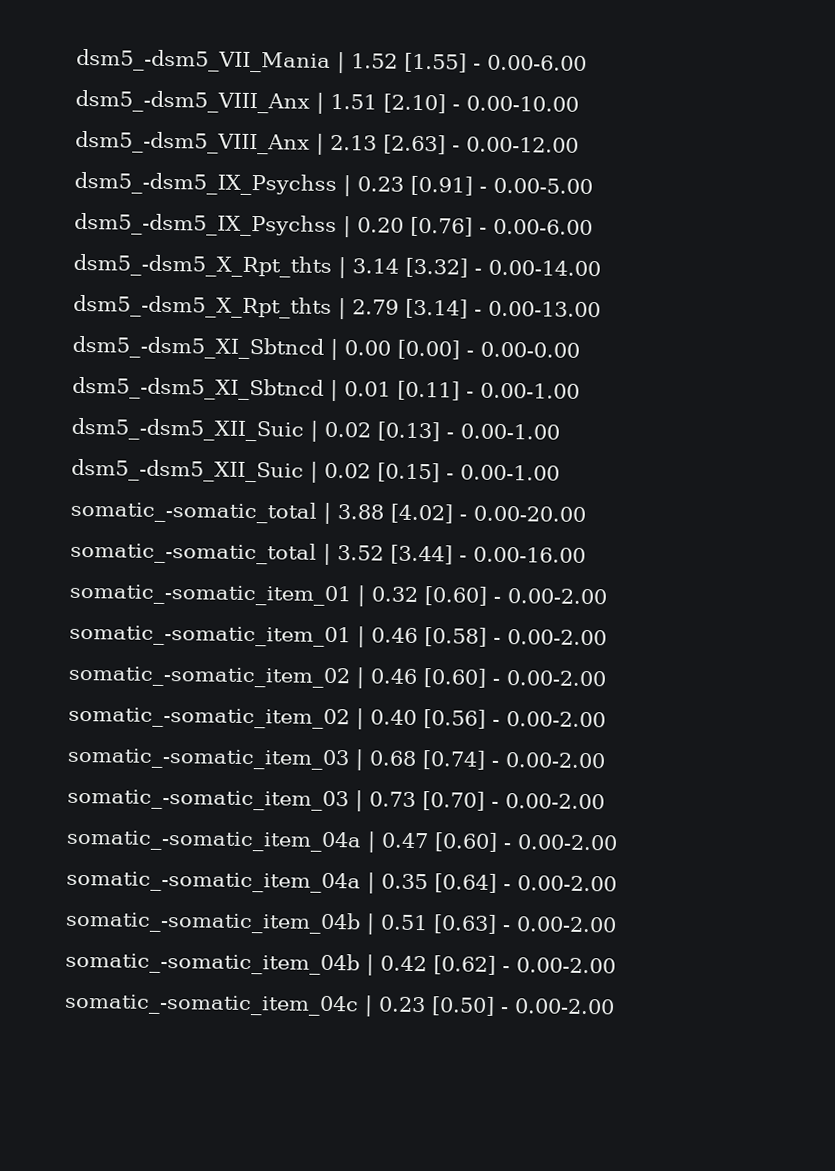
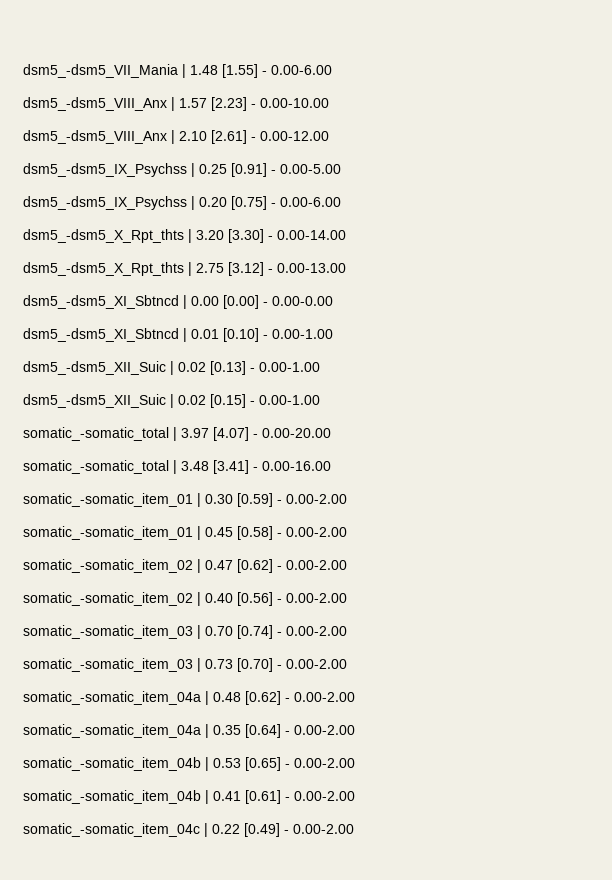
- dsm5_-dsm5_VII_Mania | 1.52 [1.55] - 0.00-6.00
+ dsm5_-dsm5_VII_Mania | 1.48 [1.55] - 0.00-6.00
- dsm5_-dsm5_VIII_Anx | 1.51 [2.10] - 0.00-10.00
+ dsm5_-dsm5_VIII_Anx | 1.57 [2.23] - 0.00-10.00
- dsm5_-dsm5_VIII_Anx | 2.13 [2.63] - 0.00-12.00
+ dsm5_-dsm5_VIII_Anx | 2.10 [2.61] - 0.00-12.00
- dsm5_-dsm5_IX_Psychss | 0.23 [0.91] - 0.00-5.00
+ dsm5_-dsm5_IX_Psychss | 0.25 [0.91] - 0.00-5.00
- dsm5_-dsm5_IX_Psychss | 0.20 [0.76] - 0.00-6.00
+ dsm5_-dsm5_IX_Psychss | 0.20 [0.75] - 0.00-6.00
- dsm5_-dsm5_X_Rpt_thts | 3.14 [3.32] - 0.00-14.00
+ dsm5_-dsm5_X_Rpt_thts | 3.20 [3.30] - 0.00-14.00
- dsm5_-dsm5_X_Rpt_thts | 2.79 [3.14] - 0.00-13.00
+ dsm5_-dsm5_X_Rpt_thts | 2.75 [3.12] - 0.00-13.00
- dsm5_-dsm5_XI_Sbtncd | 0.01 [0.11] - 0.00-1.00
+ dsm5_-dsm5_XI_Sbtncd | 0.01 [0.10] - 0.00-1.00
- somatic_-somatic_total | 3.88 [4.02] - 0.00-20.00
+ somatic_-somatic_total | 3.97 [4.07] - 0.00-20.00
- somatic_-somatic_total | 3.52 [3.44] - 0.00-16.00
+ somatic_-somatic_total | 3.48 [3.41] - 0.00-16.00
- somatic_-somatic_item_01 | 0.32 [0.60] - 0.00-2.00
+ somatic_-somatic_item_01 | 0.30 [0.59] - 0.00-2.00
- somatic_-somatic_item_01 | 0.46 [0.58] - 0.00-2.00
+ somatic_-somatic_item_01 | 0.45 [0.58] - 0.00-2.00
- somatic_-somatic_item_02 | 0.46 [0.60] - 0.00-2.00
+ somatic_-somatic_item_02 | 0.47 [0.62] - 0.00-2.00
- somatic_-somatic_item_03 | 0.68 [0.74] - 0.00-2.00
+ somatic_-somatic_item_03 | 0.70 [0.74] - 0.00-2.00
- somatic_-somatic_item_04a | 0.47 [0.60] - 0.00-2.00
+ somatic_-somatic_item_04a | 0.48 [0.62] - 0.00-2.00
- somatic_-somatic_item_04b | 0.51 [0.63] - 0.00-2.00
- somatic_-somatic_item_04b | 0.42 [0.62] - 0.00-2.00
+ somatic_-somatic_item_04b | 0.53 [0.65] - 0.00-2.00
+ somatic_-somatic_item_04b | 0.41 [0.61] - 0.00-2.00
- somatic_-somatic_item_04c | 0.23 [0.50] - 0.00-2.00
+ somatic_-somatic_item_04c | 0.22 [0.49] - 0.00-2.00

